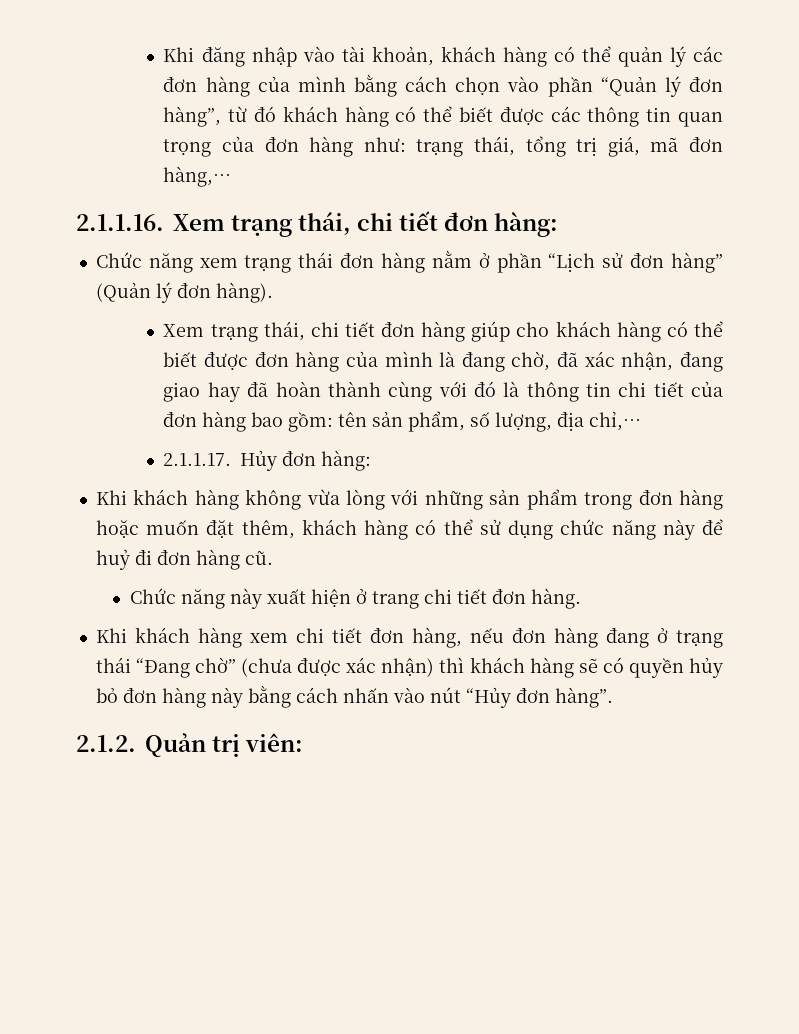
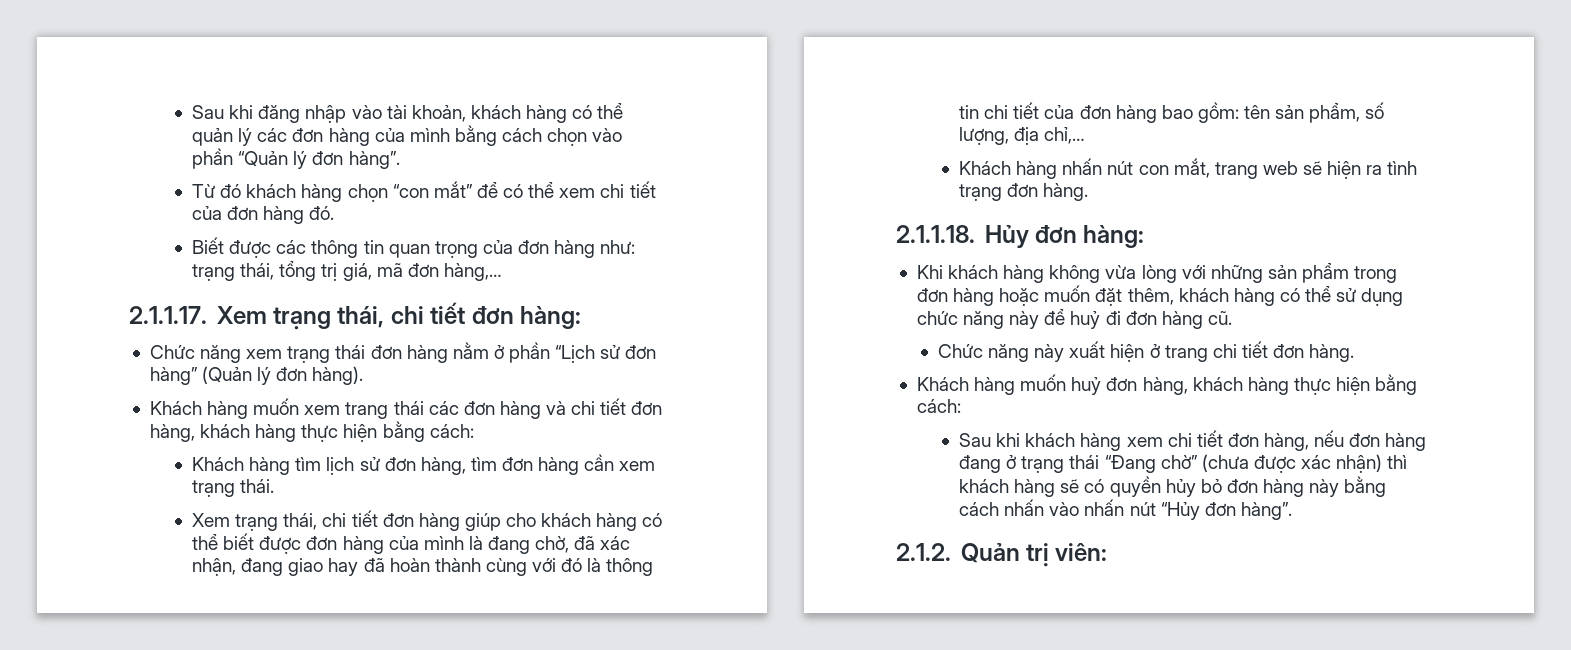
- Khi đăng nhập vào tài khoản, khách hàng có thể quản lý các đơn hàng của mình bằng cách chọn vào phần “Quản lý đơn hàng”, từ đó khách hàng có thể biết được các thông tin quan trọng của đơn hàng như: trạng thái, tổng trị giá, mã đơn hàng,…
+ Sau khi đăng nhập vào tài khoản, khách hàng có thể quản lý các đơn hàng của mình bằng cách chọn vào phần “Quản lý đơn hàng”.
+ Từ đó khách hàng chọn “con mắt” để có thể xem chi tiết của đơn hàng đó.
+ Biết được các thông tin quan trọng của đơn hàng như: trạng thái, tổng trị giá, mã đơn hàng,…
- 2.1.1.16. Xem trạng thái, chi tiết đơn hàng:
+ 2.1.1.17. Xem trạng thái, chi tiết đơn hàng:
+ Khách hàng muốn xem trang thái các đơn hàng và chi tiết đơn hàng, khách hàng thực hiện bằng cách:
+ Khách hàng tìm lịch sử đơn hàng, tìm đơn hàng cần xem trạng thái.
- 2.1.1.17. Hủy đơn hàng:
+ Khách hàng nhấn nút con mắt, trang web sẽ hiện ra tình trạng đơn hàng.
+ 2.1.1.18. Hủy đơn hàng:
- Khi khách hàng xem chi tiết đơn hàng, nếu đơn hàng đang ở trạng thái “Đang chờ” (chưa được xác nhận) thì khách hàng sẽ có quyền hủy bỏ đơn hàng này bằng cách nhấn vào nút “Hủy đơn hàng”.
+ Khách hàng muốn huỷ đơn hàng, khách hàng thực hiện bằng cách:
+ Sau khi khách hàng xem chi tiết đơn hàng, nếu đơn hàng đang ở trạng thái “Đang chờ” (chưa được xác nhận) thì khách hàng sẽ có quyền hủy bỏ đơn hàng này bằng cách nhấn vào nhấn nút “Hủy đơn hàng”.

